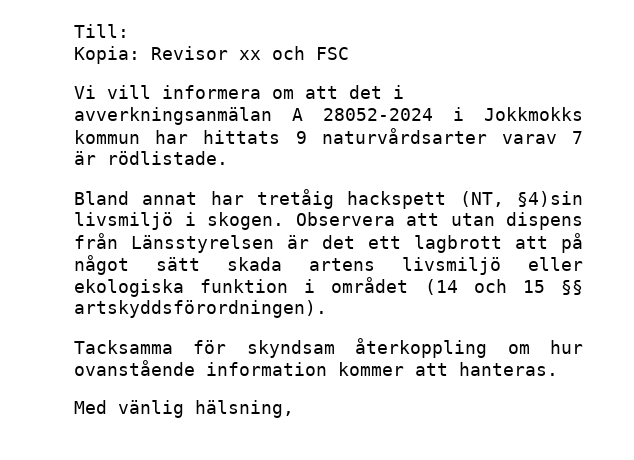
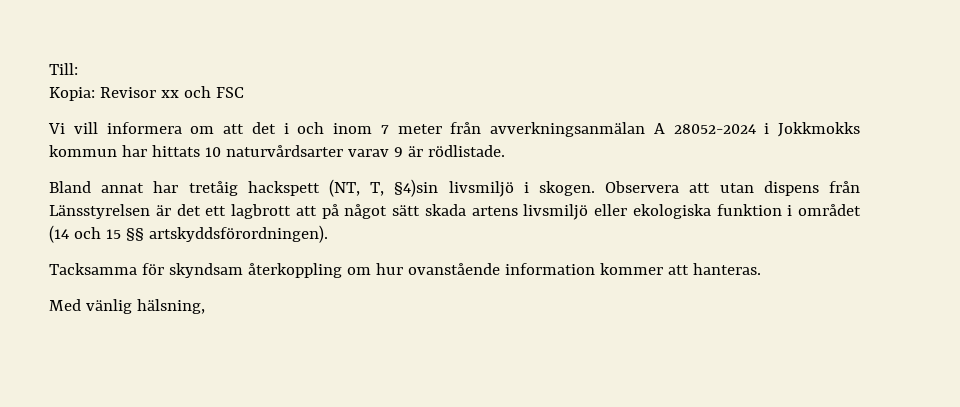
- Vi vill informera om att det i avverkningsanmälan A 28052-2024 i Jokkmokks kommun har hittats 9 naturvårdsarter varav 7 är rödlistade.
+ Vi vill informera om att det i och inom 7 meter från avverkningsanmälan A 28052-2024 i Jokkmokks kommun har hittats 10 naturvårdsarter varav 9 är rödlistade.
- Bland annat har tretåig hackspett (NT, §4)sin livsmiljö i skogen.
+ Bland annat har tretåig hackspett (NT, T, §4)sin livsmiljö i skogen.

